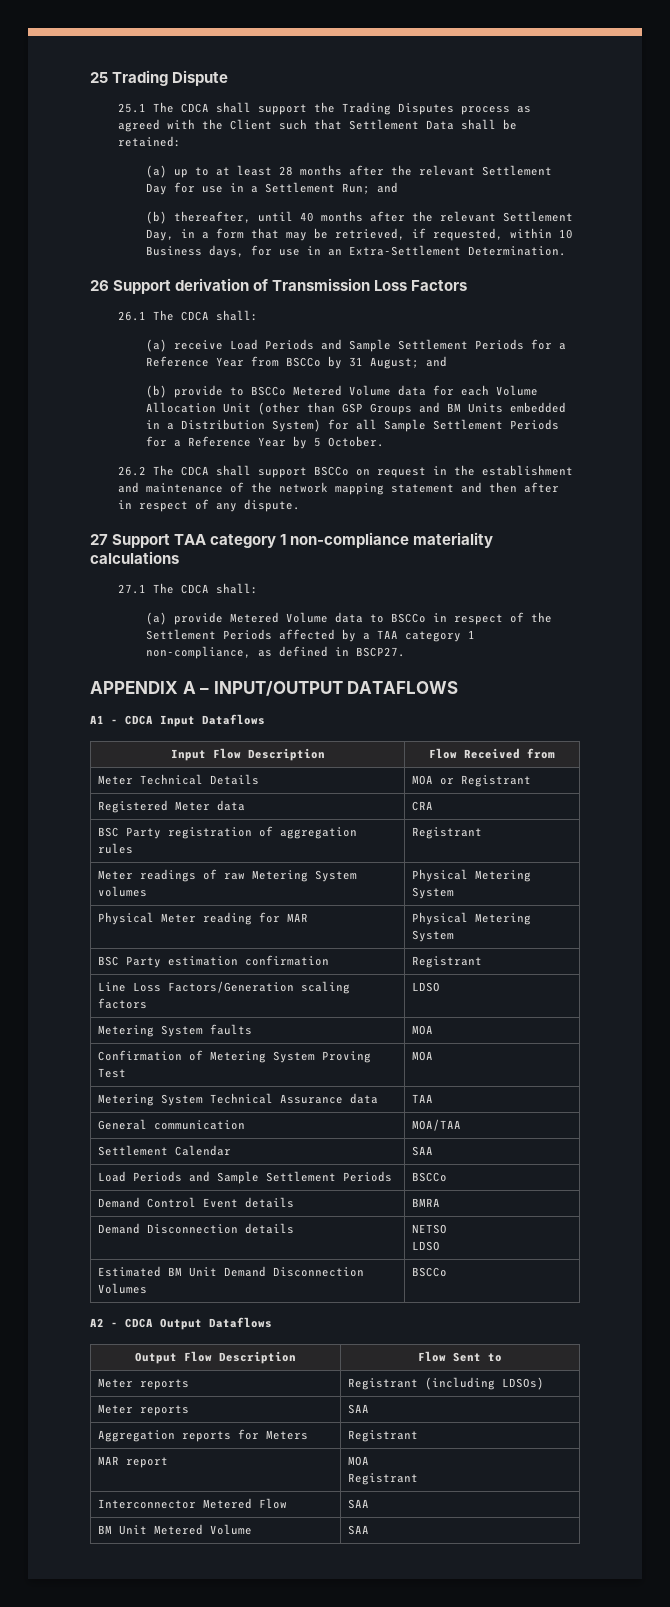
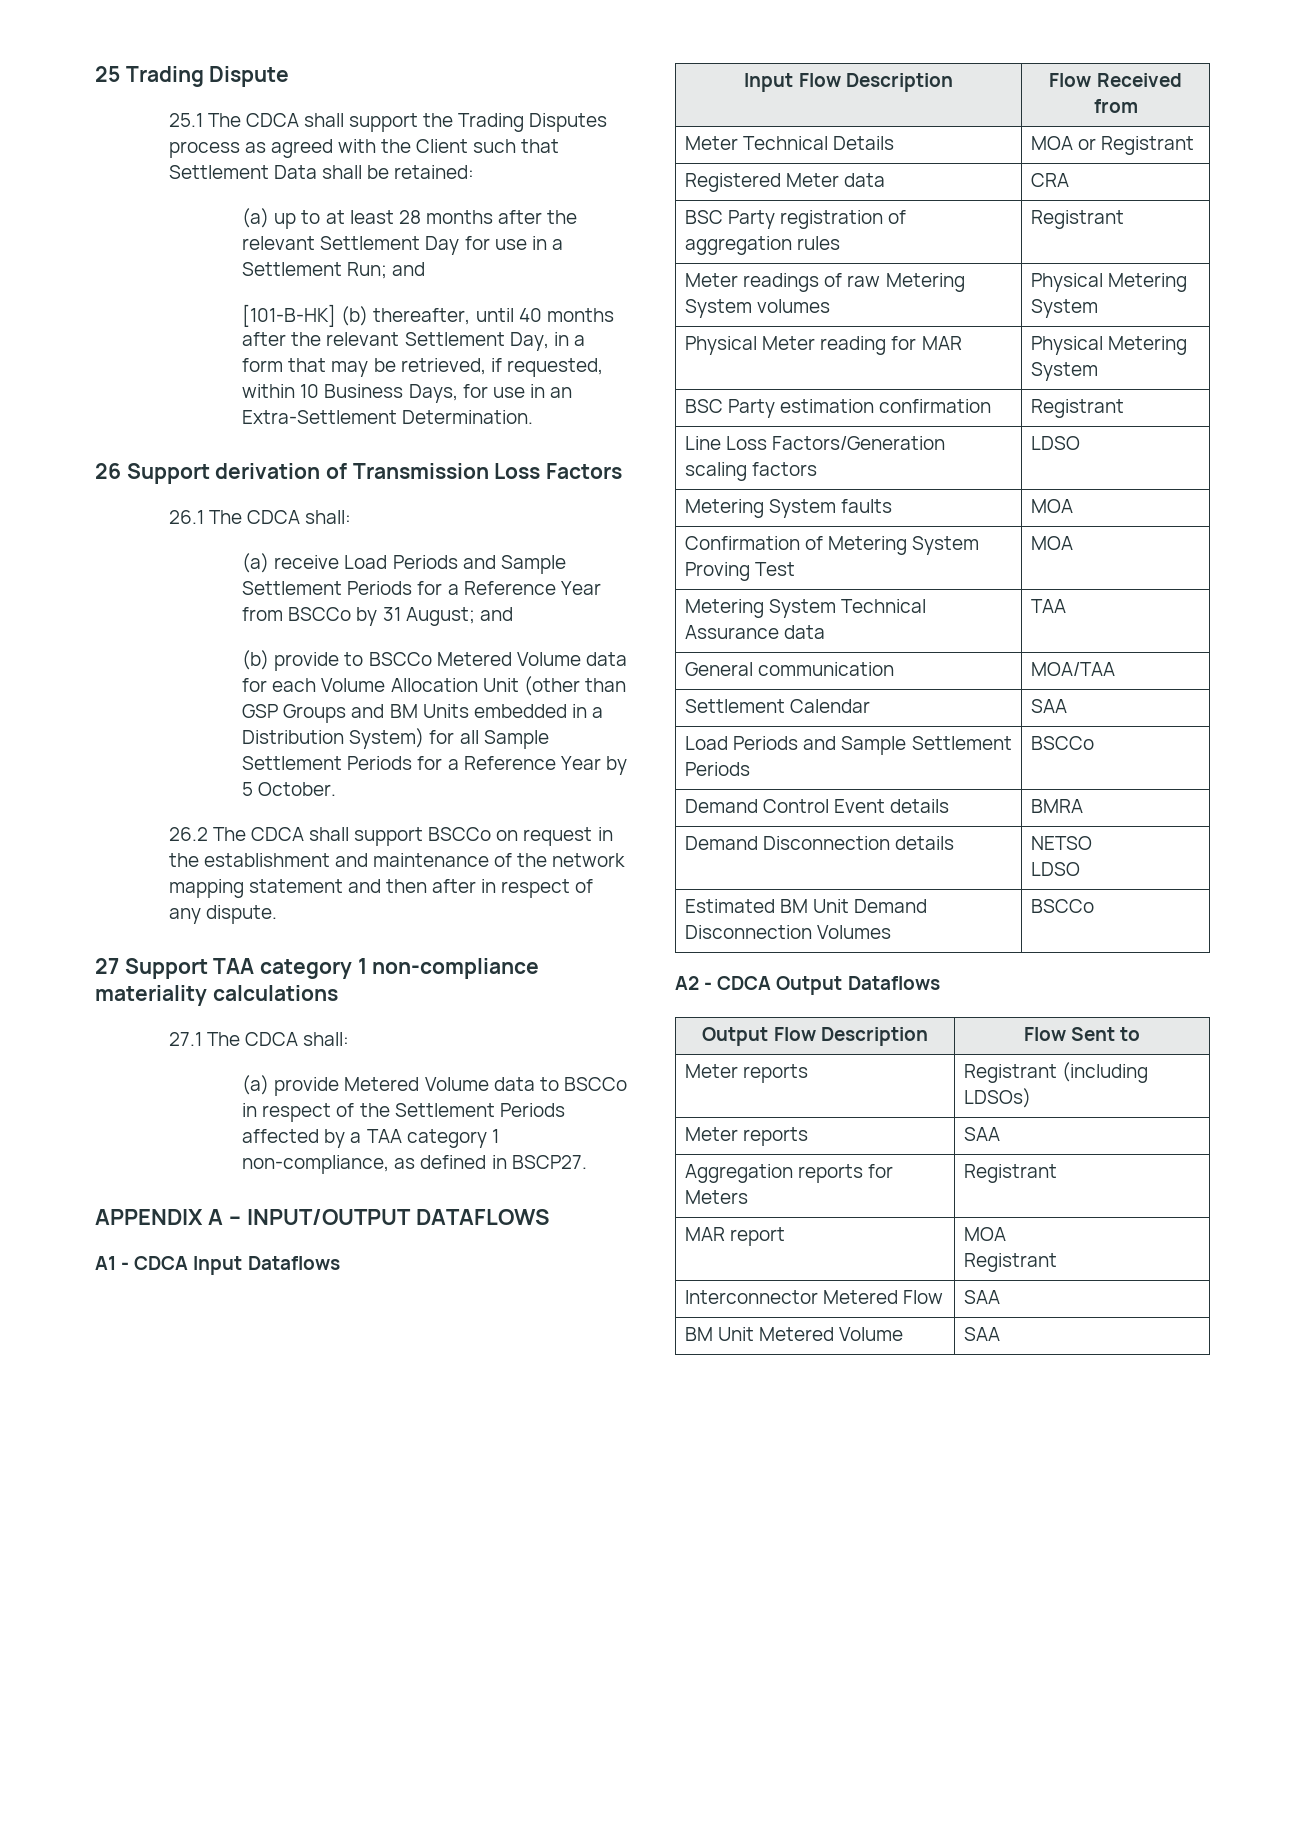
- (b) thereafter, until 40 months after the relevant Settlement Day, in a form that may be retrieved, if requested, within 10 Business days, for use in an Extra-Settlement Determination.
+ [101-B-HK] (b) thereafter, until 40 months after the relevant Settlement Day, in a form that may be retrieved, if requested, within 10 Business Days, for use in an Extra-Settlement Determination.

